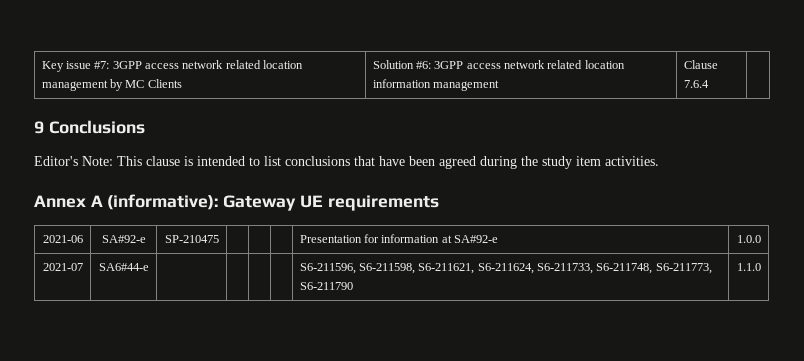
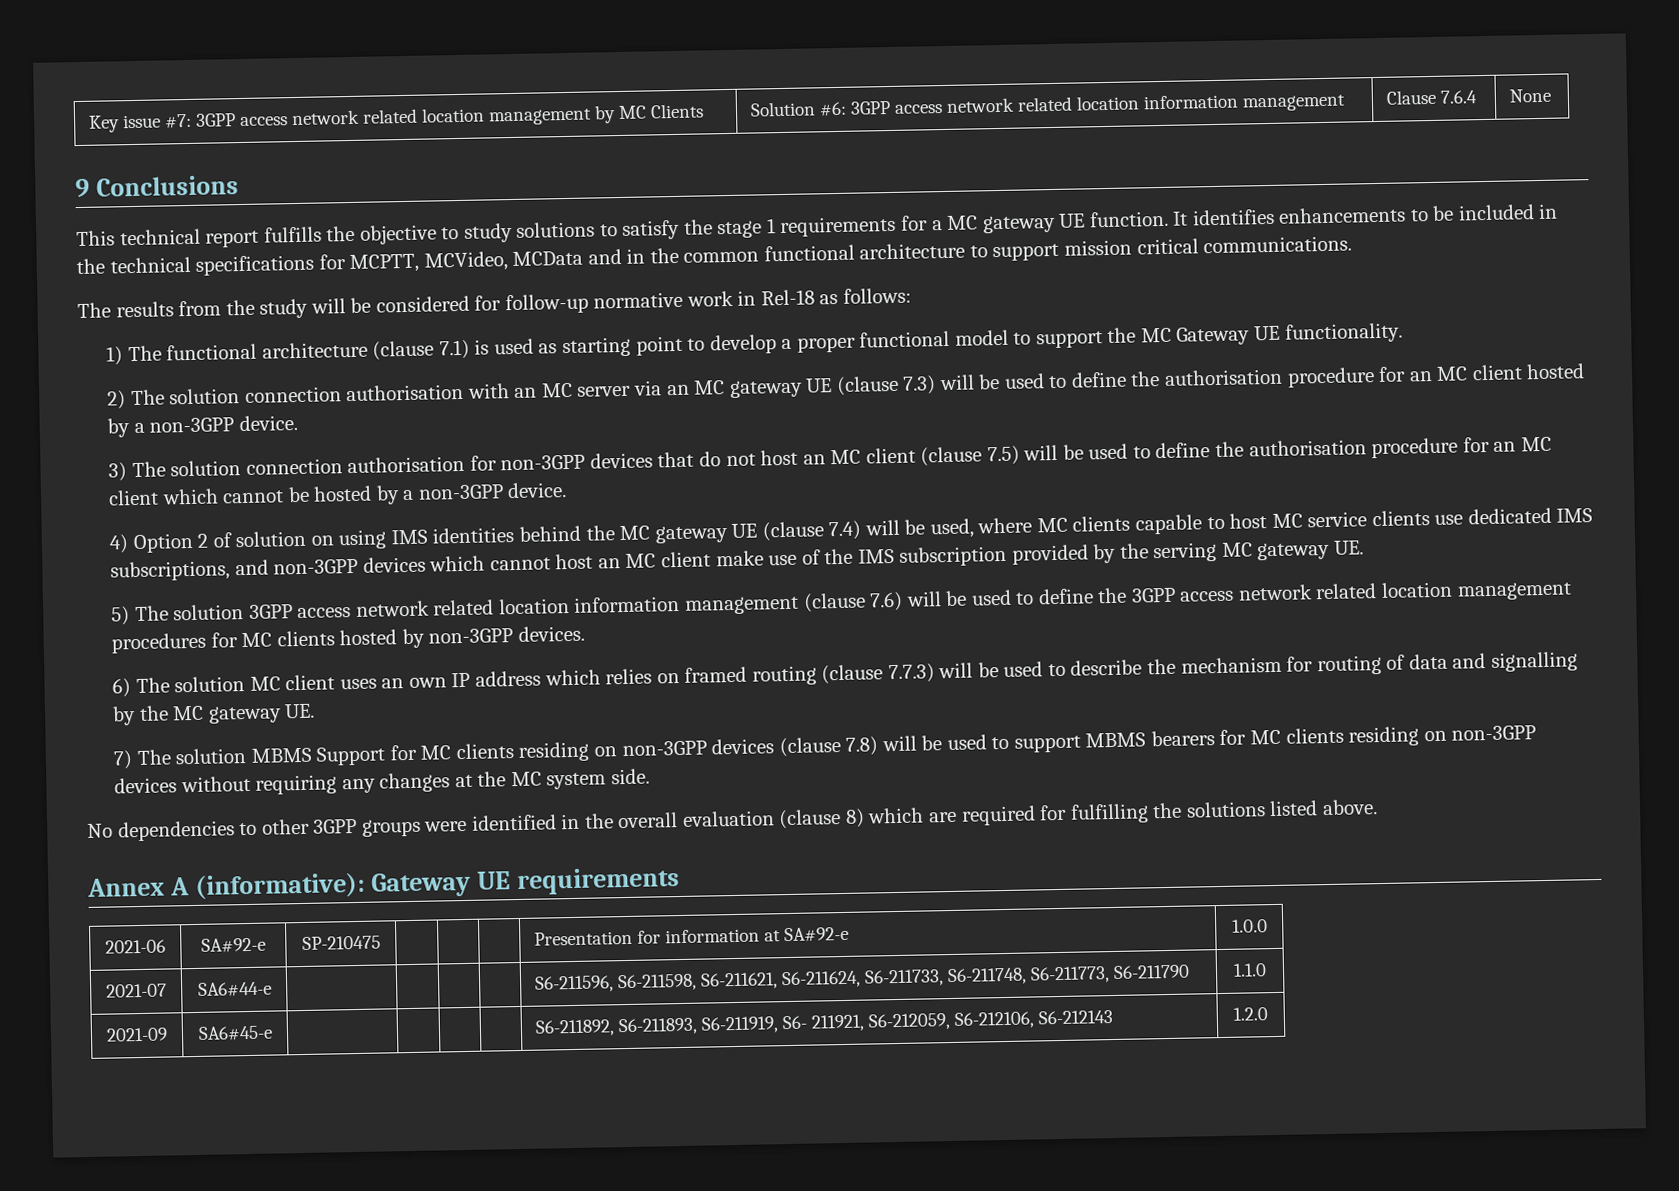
- Key issue #7: 3GPP access network related location management by MC Clients | Solution #6: 3GPP access network related location information management | Clause 7.6.4 |
+ Key issue #7: 3GPP access network related location management by MC Clients | Solution #6: 3GPP access network related location information management | Clause 7.6.4 | None
- Editor's Note: This clause is intended to list conclusions that have been agreed during the study item activities.
+ This technical report fulfills the objective to study solutions to satisfy the stage 1 requirements for a MC gateway UE function. It identifies enhancements to be included in the technical specifications for MCPTT, MCVideo, MCData and in the common functional architecture to support mission critical communications.
+ The results from the study will be considered for follow-up normative work in Rel-18 as follows:
+ 1) The functional architecture (clause 7.1) is used as starting point to develop a proper functional model to support the MC Gateway UE functionality.
+ 2) The solution connection authorisation with an MC server via an MC gateway UE (clause 7.3) will be used to define the authorisation procedure for an MC client hosted by a non-3GPP device.
+ 3) The solution connection authorisation for non-3GPP devices that do not host an MC client (clause 7.5) will be used to define the authorisation procedure for an MC client which cannot be hosted by a non-3GPP device.
+ 4) Option 2 of solution on using IMS identities behind the MC gateway UE (clause 7.4) will be used, where MC clients capable to host MC service clients use dedicated IMS subscriptions, and non-3GPP devices which cannot host an MC client make use of the IMS subscription provided by the serving MC gateway UE.
+ 5) The solution 3GPP access network related location information management (clause 7.6) will be used to define the 3GPP access network related location management procedures for MC clients hosted by non-3GPP devices.
+ 6) The solution MC client uses an own IP address which relies on framed routing (clause 7.7.3) will be used to describe the mechanism for routing of data and signalling by the MC gateway UE.
+ 7) The solution MBMS Support for MC clients residing on non-3GPP devices (clause 7.8) will be used to support MBMS bearers for MC clients residing on non-3GPP devices without requiring any changes at the MC system side.
+ No dependencies to other 3GPP groups were identified in the overall evaluation (clause 8) which are required for fulfilling the solutions listed above.
+ 2021-09 | SA6#45-e | | | | | S6-211892, S6-211893, S6-211919, S6- 211921, S6-212059, S6-212106, S6-212143 | 1.2.0

